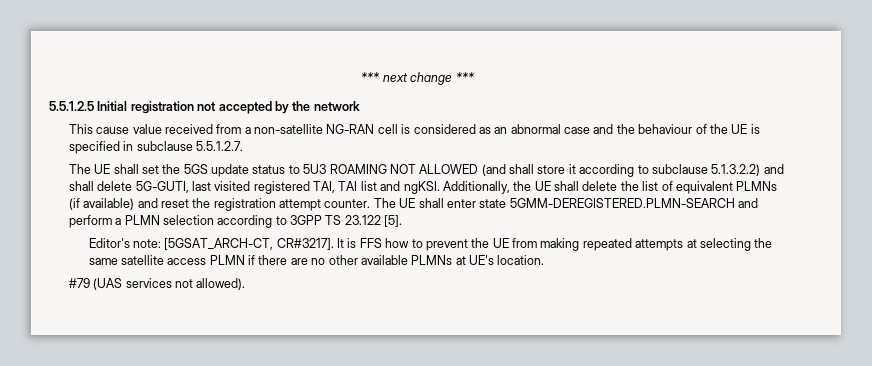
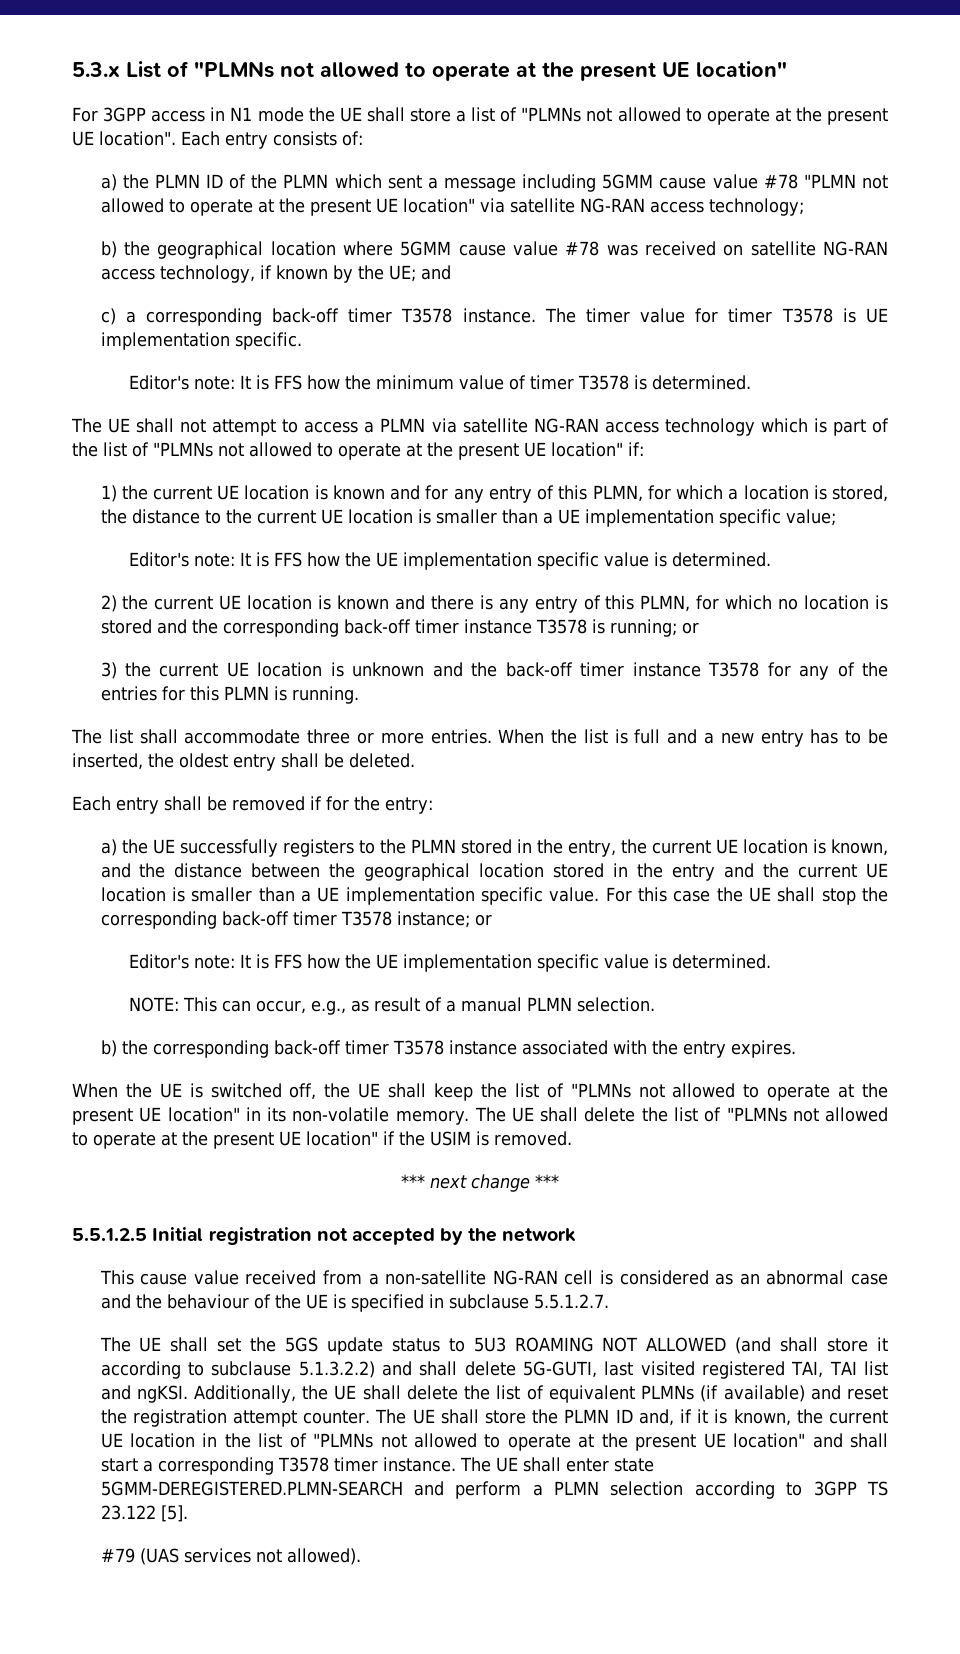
+ 5.3.x List of "PLMNs not allowed to operate at the present UE location"
+ For 3GPP access in N1 mode the UE shall store a list of "PLMNs not allowed to operate at the present UE location". Each entry consists of:
+ a) the PLMN ID of the PLMN which sent a message including 5GMM cause value #78 "PLMN not allowed to operate at the present UE location" via satellite NG-RAN access technology;
+ b) the geographical location where 5GMM cause value #78 was received on satellite NG-RAN access technology, if known by the UE; and
+ c) a corresponding back-off timer T3578 instance. The timer value for timer T3578 is UE implementation specific.
+ Editor's note: It is FFS how the minimum value of timer T3578 is determined.
+ The UE shall not attempt to access a PLMN via satellite NG-RAN access technology which is part of the list of "PLMNs not allowed to operate at the present UE location" if:
+ 1) the current UE location is known and for any entry of this PLMN, for which a location is stored, the distance to the current UE location is smaller than a UE implementation specific value;
+ Editor's note: It is FFS how the UE implementation specific value is determined.
+ 2) the current UE location is known and there is any entry of this PLMN, for which no location is stored and the corresponding back-off timer instance T3578 is running; or
+ 3) the current UE location is unknown and the back-off timer instance T3578 for any of the entries for this PLMN is running.
+ The list shall accommodate three or more entries. When the list is full and a new entry has to be inserted, the oldest entry shall be deleted.
+ Each entry shall be removed if for the entry:
+ a) the UE successfully registers to the PLMN stored in the entry, the current UE location is known, and the distance between the geographical location stored in the entry and the current UE location is smaller than a UE implementation specific value. For this case the UE shall stop the corresponding back-off timer T3578 instance; or
+ Editor's note: It is FFS how the UE implementation specific value is determined.
+ NOTE: This can occur, e.g., as result of a manual PLMN selection.
+ b) the corresponding back-off timer T3578 instance associated with the entry expires.
+ When the UE is switched off, the UE shall keep the list of "PLMNs not allowed to operate at the present UE location" in its non-volatile memory. The UE shall delete the list of "PLMNs not allowed to operate at the present UE location" if the USIM is removed.
- The UE shall enter state 5GMM-DEREGISTERED.PLMN-SEARCH and perform a PLMN selection according to 3GPP TS 23.122 [5].
+ The UE shall store the PLMN ID and, if it is known, the current UE location in the list of "PLMNs not allowed to operate at the present UE location" and shall start a corresponding T3578 timer instance. The UE shall enter state 5GMM-DEREGISTERED.PLMN-SEARCH and perform a PLMN selection according to 3GPP TS 23.122 [5].
- Editor's note: [5GSAT_ARCH-CT, CR#3217]. It is FFS how to prevent the UE from making repeated attempts at selecting the same satellite access PLMN if there are no other available PLMNs at UE's location.

